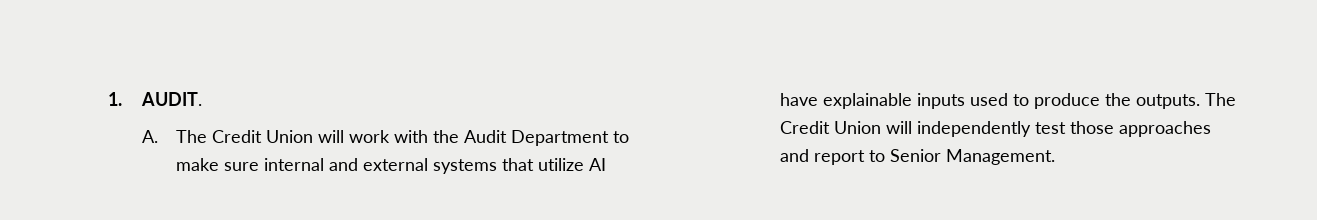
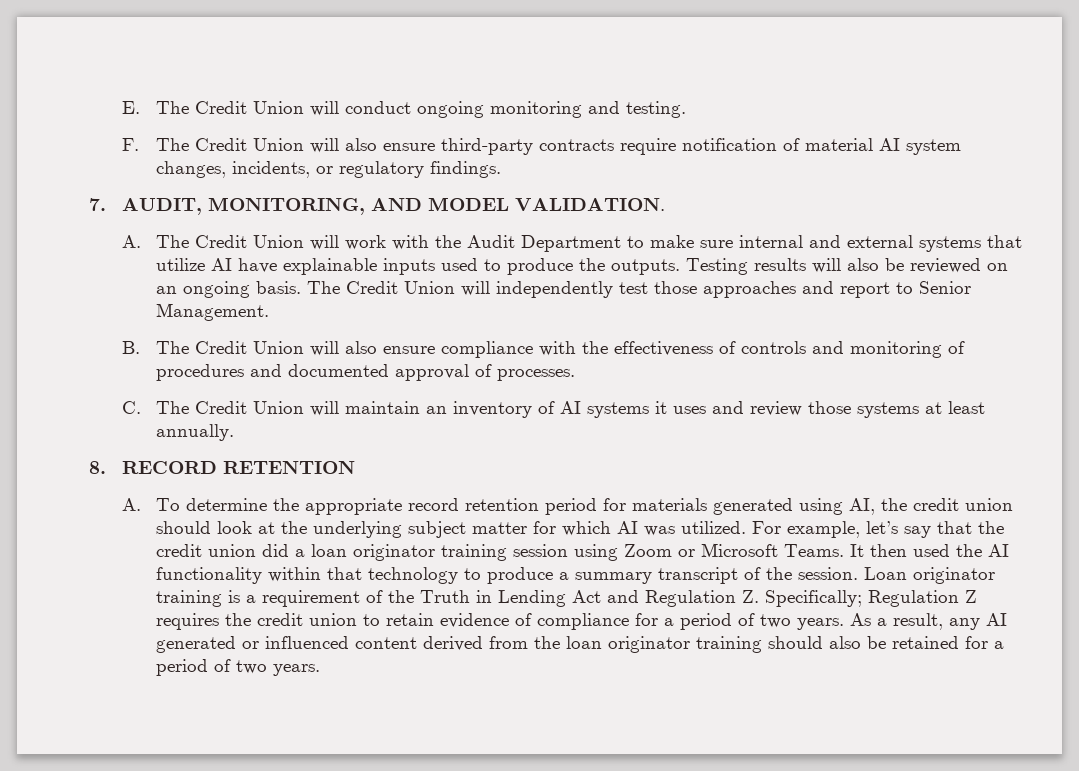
- 1. AUDIT.
+ E. The Credit Union will conduct ongoing monitoring and testing.
+ F. The Credit Union will also ensure third-party contracts require notification of material AI system changes, incidents, or regulatory findings.
+ 7. AUDIT, MONITORING, AND MODEL VALIDATION.
+ Testing results will also be reviewed on an ongoing basis.
+ B. The Credit Union will also ensure compliance with the effectiveness of controls and monitoring of procedures and documented approval of processes.
+ C. The Credit Union will maintain an inventory of AI systems it uses and review those systems at least annually.
+ 8. RECORD RETENTION
+ A. To determine the appropriate record retention period for materials generated using AI, the credit union should look at the underlying subject matter for which AI was utilized. For example, let’s say that the credit union did a loan originator training session using Zoom or Microsoft Teams. It then used the AI functionality within that technology to produce a summary transcript of the session. Loan originator training is a requirement of the Truth in Lending Act and Regulation Z. Specifically; Regulation Z requires the credit union to retain evidence of compliance for a period of two years. As a result, any AI generated or influenced content derived from the loan originator training should also be retained for a period of two years.

